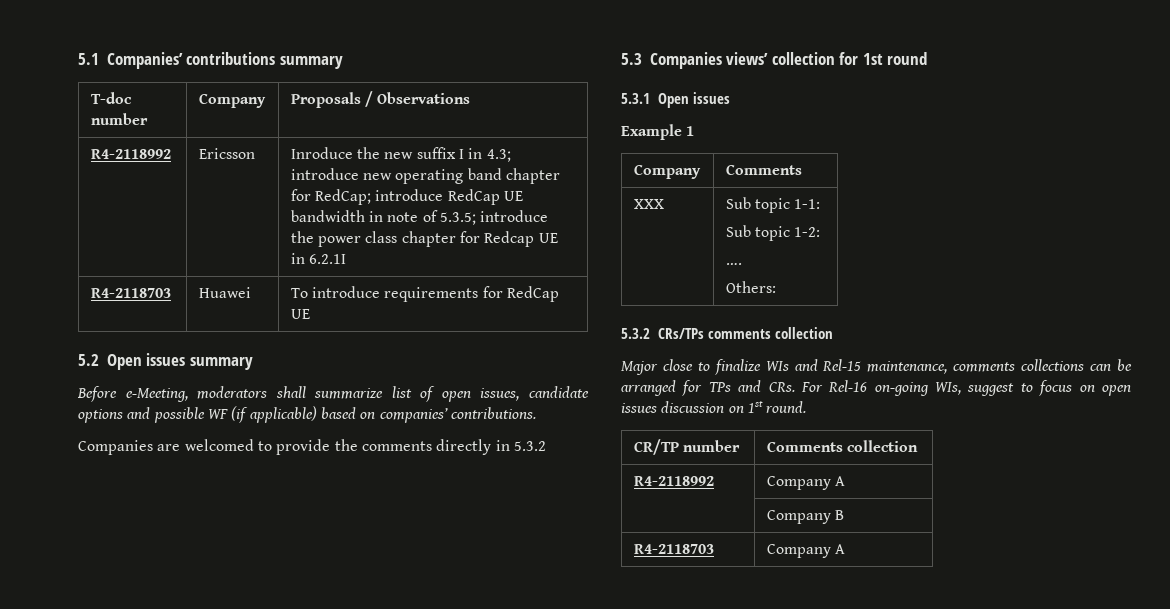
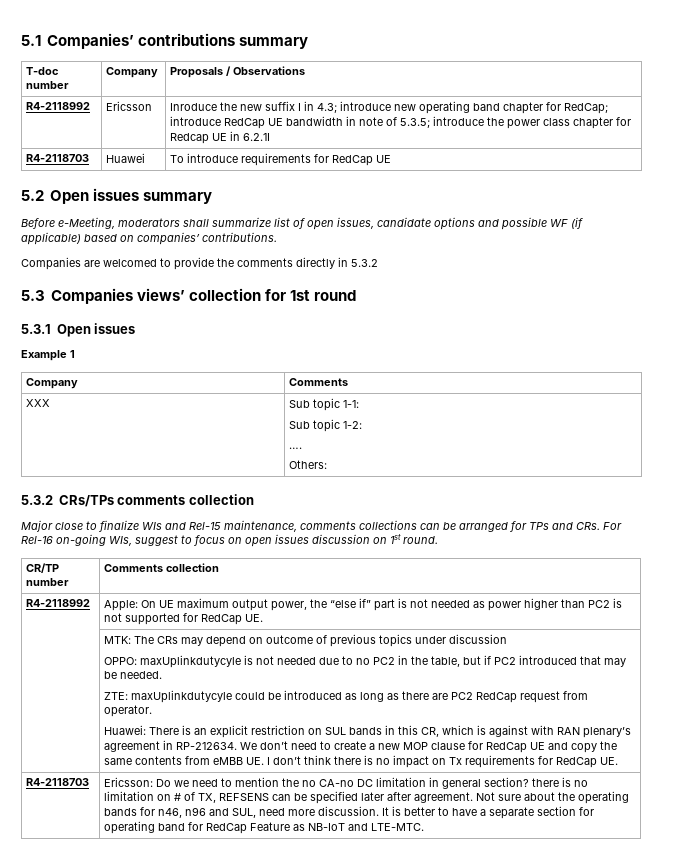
- R4-2118992 | Company A
- | Company B
- R4-2118703 | Company A
+ R4-2118992 | Apple: On UE maximum output power, the “else if” part is not needed as power higher than PC2 is not supported for RedCap UE.
+ | MTK: The CRs may depend on outcome of previous topics under discussion
+ OPPO: maxUplinkdutycyle is not needed due to no PC2 in the table, but if PC2 introduced that may be needed.
+ ZTE: maxUplinkdutycyle could be introduced as long as there are PC2 RedCap request from operator.
+ Huawei: There is an explicit restriction on SUL bands in this CR, which is against with RAN plenary’s agreement in RP-212634. We don’t need to create a new MOP clause for RedCap UE and copy the same contents from eMBB UE. I don’t think there is no impact on Tx requirements for RedCap UE.
+ R4-2118703 | Ericsson: Do we need to mention the no CA-no DC limitation in general section? there is no limitation on # of TX, REFSENS can be specified later after agreement. Not sure about the operating bands for n46, n96 and SUL, need more discussion. It is better to have a separate section for operating band for RedCap Feature as NB-IoT and LTE-MTC.

